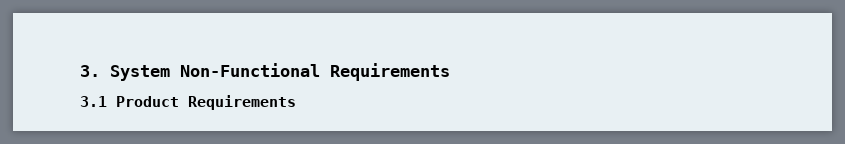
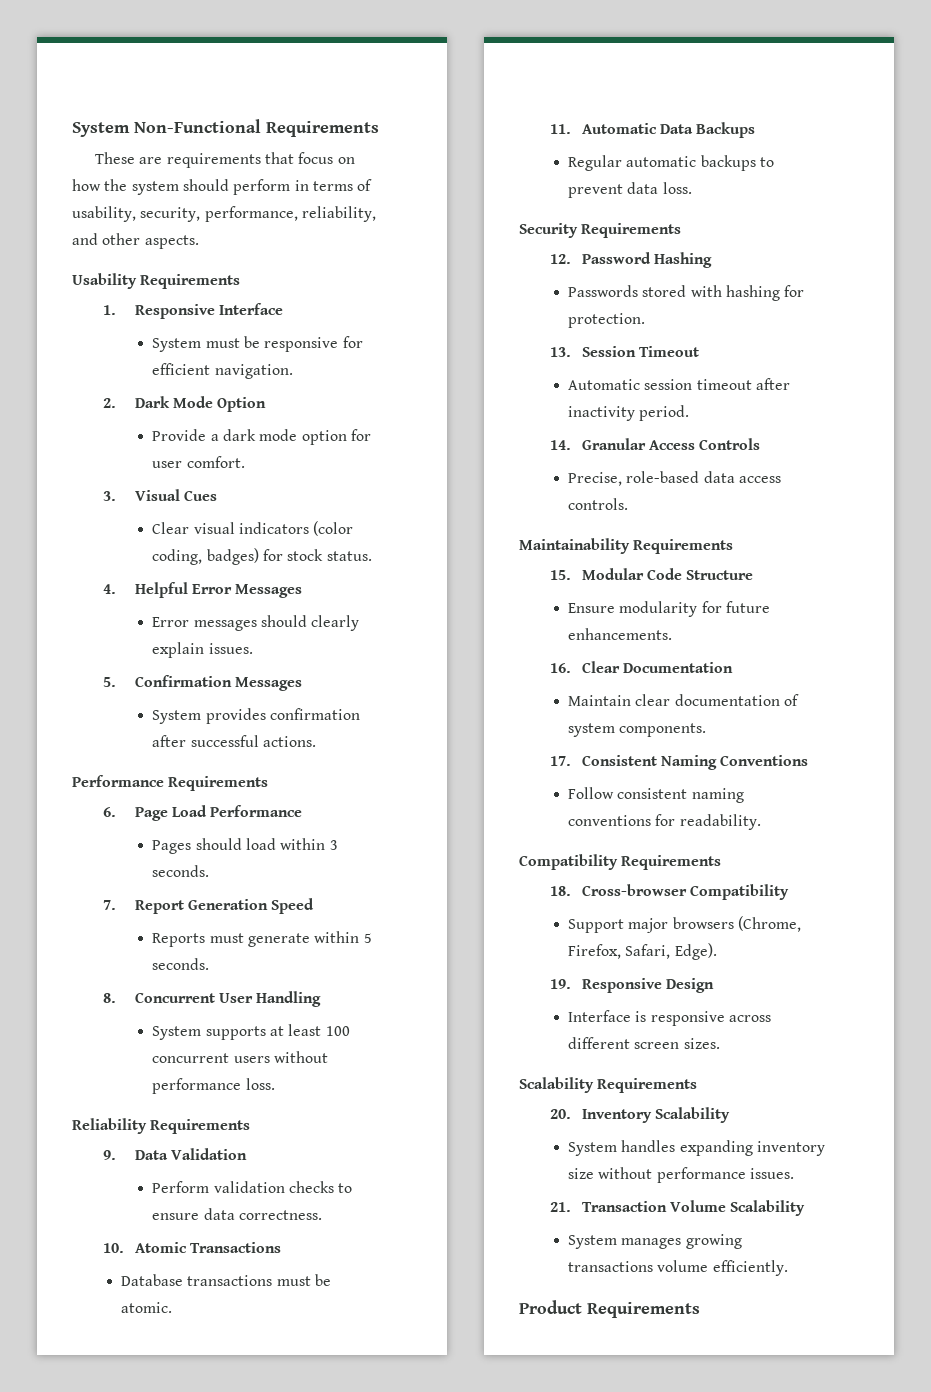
- 3. System Non-Functional Requirements
+ System Non-Functional Requirements
- 3.1 Product Requirements
+ These are requirements that focus on how the system should perform in terms of usability, security, performance, reliability, and other aspects.
+ Usability Requirements
+ 1. Responsive Interface
+ System must be responsive for efficient navigation.
+ 2. Dark Mode Option
+ Provide a dark mode option for user comfort.
+ 3. Visual Cues
+ Clear visual indicators (color coding, badges) for stock status.
+ 4. Helpful Error Messages
+ Error messages should clearly explain issues.
+ 5. Confirmation Messages
+ System provides confirmation after successful actions.
+ Performance Requirements
+ 6. Page Load Performance
+ Pages should load within 3 seconds.
+ 7. Report Generation Speed
+ Reports must generate within 5 seconds.
+ 8. Concurrent User Handling
+ System supports at least 100 concurrent users without performance loss.
+ Reliability Requirements
+ 9. Data Validation
+ Perform validation checks to ensure data correctness.
+ 10. Atomic Transactions
+ Database transactions must be atomic.
+ 11. Automatic Data Backups
+ Regular automatic backups to prevent data loss.
+ Security Requirements
+ 12. Password Hashing
+ Passwords stored with hashing for protection.
+ 13. Session Timeout
+ Automatic session timeout after inactivity period.
+ 14. Granular Access Controls
+ Precise, role-based data access controls.
+ Maintainability Requirements
+ 15. Modular Code Structure
+ Ensure modularity for future enhancements.
+ 16. Clear Documentation
+ Maintain clear documentation of system components.
+ 17. Consistent Naming Conventions
+ Follow consistent naming conventions for readability.
+ Compatibility Requirements
+ 18. Cross-browser Compatibility
+ Support major browsers (Chrome, Firefox, Safari, Edge).
+ 19. Responsive Design
+ Interface is responsive across different screen sizes.
+ Scalability Requirements
+ 20. Inventory Scalability
+ System handles expanding inventory size without performance issues.
+ 21. Transaction Volume Scalability
+ System manages growing transactions volume efficiently.
+ Product Requirements

